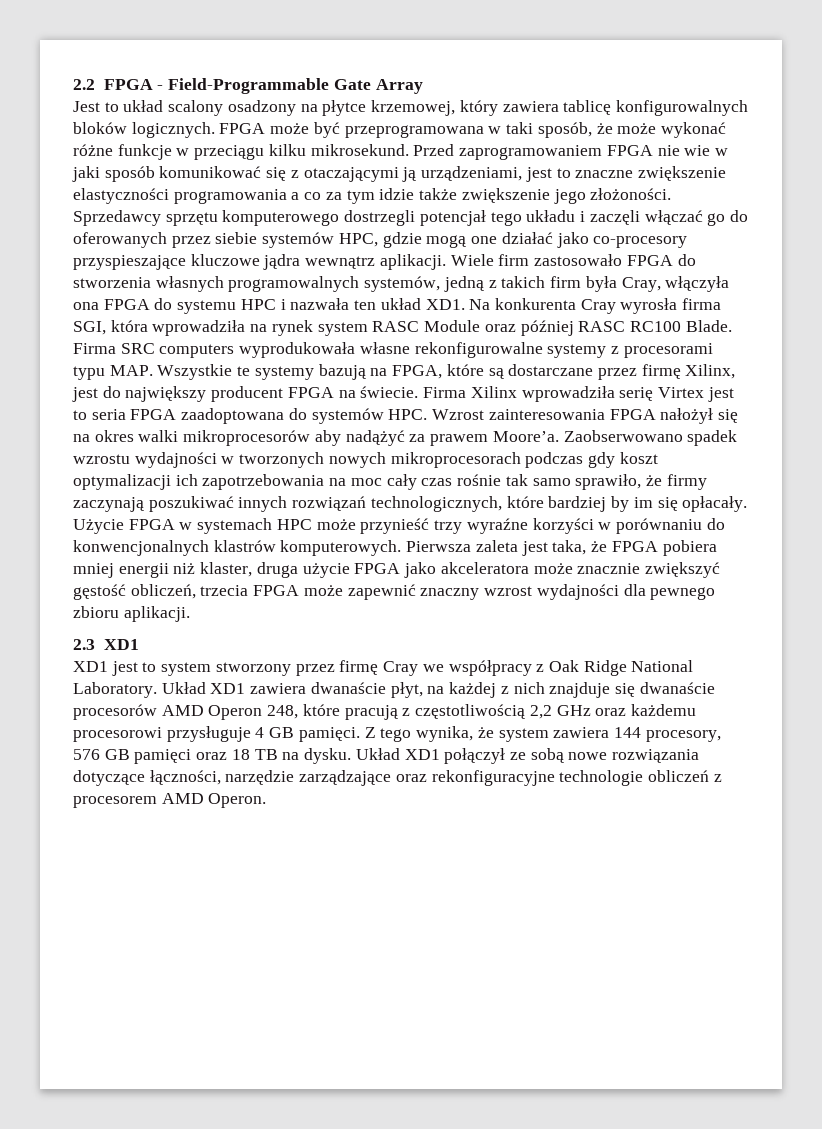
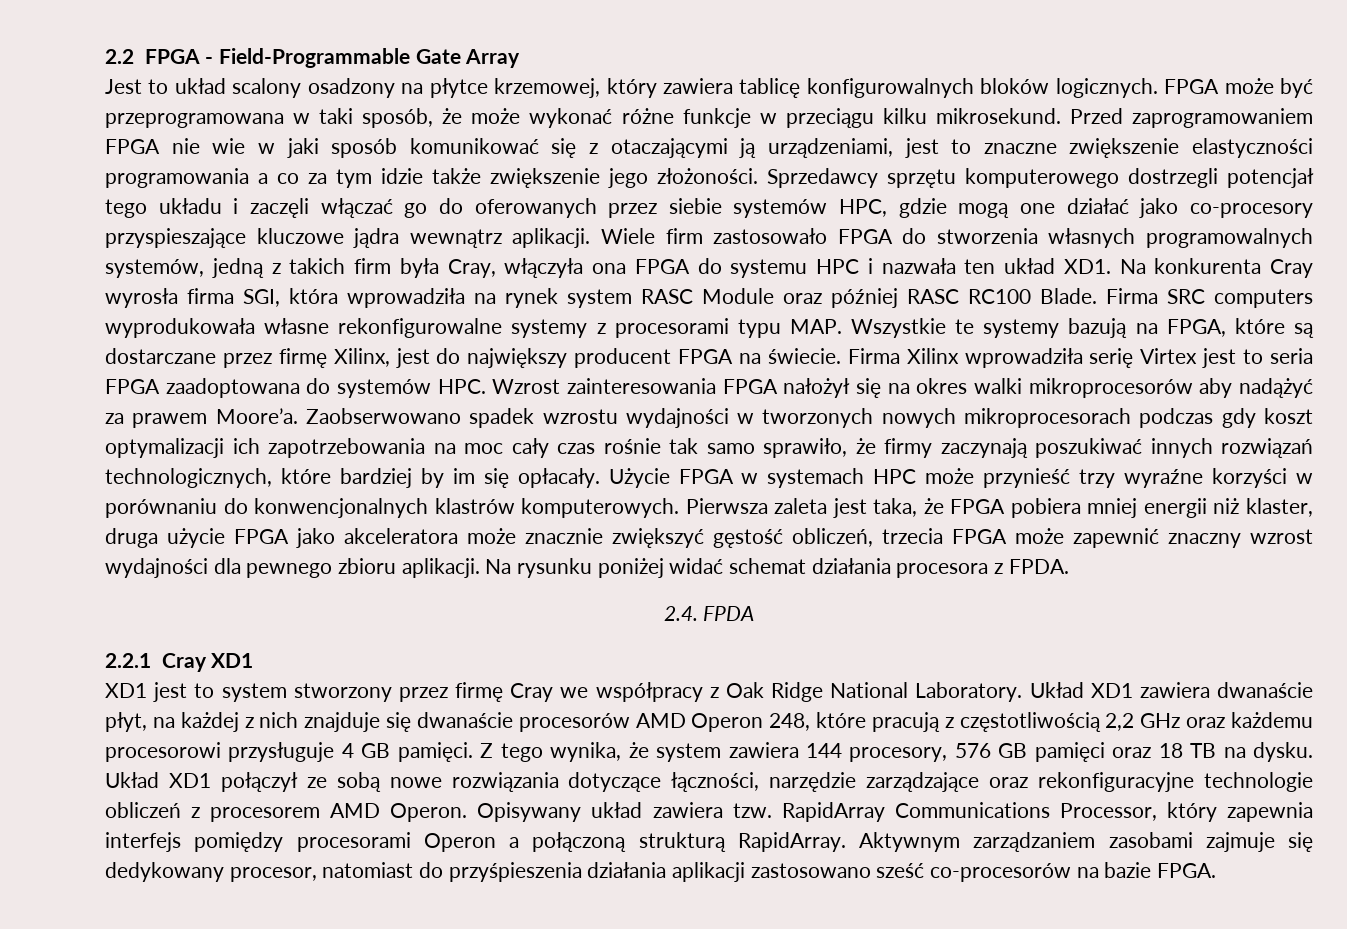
- Pierwsza zaleta jest taka, że FPGA pobiera mniej energii niż klaster, druga użycie FPGA jako akceleratora może znacznie zwiększyć gęstość obliczeń, trzecia FPGA może zapewnić znaczny wzrost wydajności dla pewnego zbioru aplikacji.
- 2.3 XD1
+ Pierwsza zaleta jest taka, że FPGA pobiera mniej energii niż klaster, druga użycie FPGA jako akceleratora może znacznie zwiększyć gęstość obliczeń, trzecia FPGA może zapewnić znaczny wzrost wydajności dla pewnego zbioru aplikacji. Na rysunku poniżej widać schemat działania procesora z FPDA.
+ 2.4. FPDA
+ 2.2.1 Cray XD1
+ Opisywany układ zawiera tzw. RapidArray Communications Processor, który zapewnia interfejs pomiędzy procesorami Operon a połączoną strukturą RapidArray. Aktywnym zarządzaniem zasobami zajmuje się dedykowany procesor, natomiast do przyśpieszenia działania aplikacji zastosowano sześć co-procesorów na bazie FPGA.

